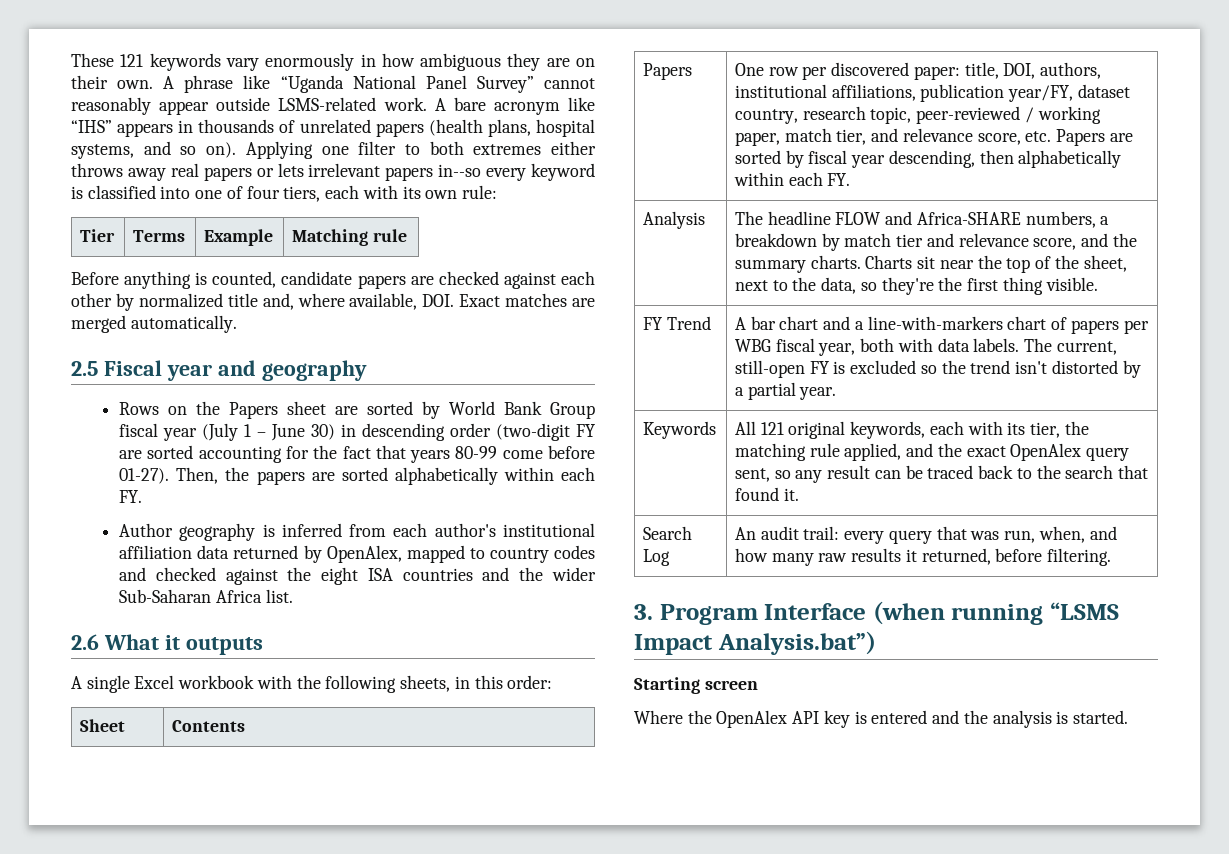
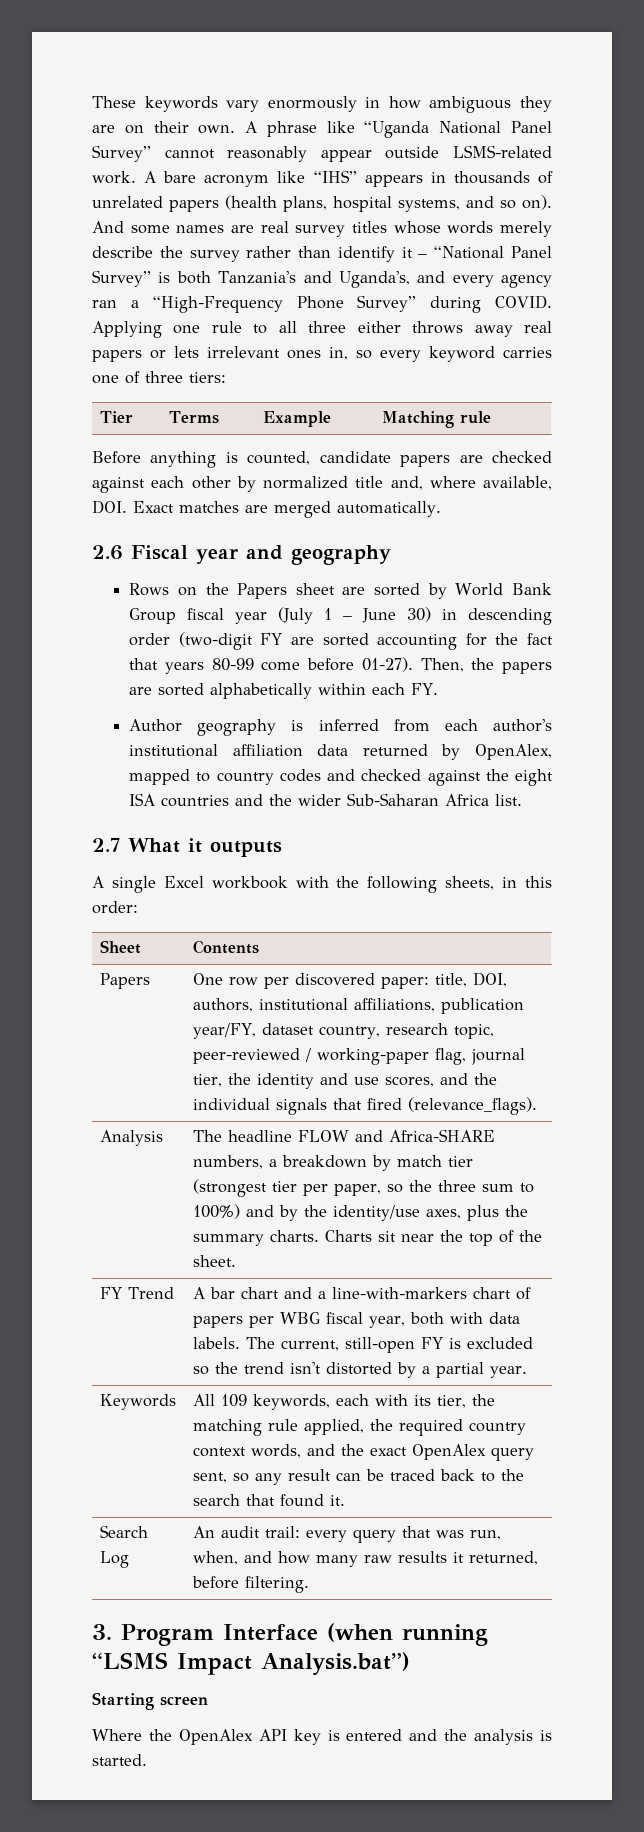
- These 121 keywords vary enormously in how ambiguous they are on their own.
+ These keywords vary enormously in how ambiguous they are on their own.
- Applying one filter to both extremes either throws away real papers or lets irrelevant papers in--so every keyword is classified into one of four tiers, each with its own rule:
+ And some names are real survey titles whose words merely describe the survey rather than identify it – “National Panel Survey” is both Tanzania's and Uganda's, and every agency ran a “High-Frequency Phone Survey” during COVID. Applying one rule to all three either throws away real papers or lets irrelevant ones in, so every keyword carries one of three tiers:
- 2.5 Fiscal year and geography
+ 2.6 Fiscal year and geography
- 2.6 What it outputs
+ 2.7 What it outputs
- Papers | One row per discovered paper: title, DOI, authors, institutional affiliations, publication year/FY, dataset country, research topic, peer-reviewed / working paper, match tier, and relevance score, etc. Papers are sorted by fiscal year descending, then alphabetically within each FY.
+ Papers | One row per discovered paper: title, DOI, authors, institutional affiliations, publication year/FY, dataset country, research topic, peer-reviewed / working-paper flag, journal tier, the identity and use scores, and the individual signals that fired (relevance_flags).
- Analysis | The headline FLOW and Africa-SHARE numbers, a breakdown by match tier and relevance score, and the summary charts. Charts sit near the top of the sheet, next to the data, so they're the first thing visible.
+ Analysis | The headline FLOW and Africa-SHARE numbers, a breakdown by match tier (strongest tier per paper, so the three sum to 100%) and by the identity/use axes, plus the summary charts. Charts sit near the top of the sheet.
- Keywords | All 121 original keywords, each with its tier, the matching rule applied, and the exact OpenAlex query sent, so any result can be traced back to the search that found it.
+ Keywords | All 109 keywords, each with its tier, the matching rule applied, the required country context words, and the exact OpenAlex query sent, so any result can be traced back to the search that found it.

